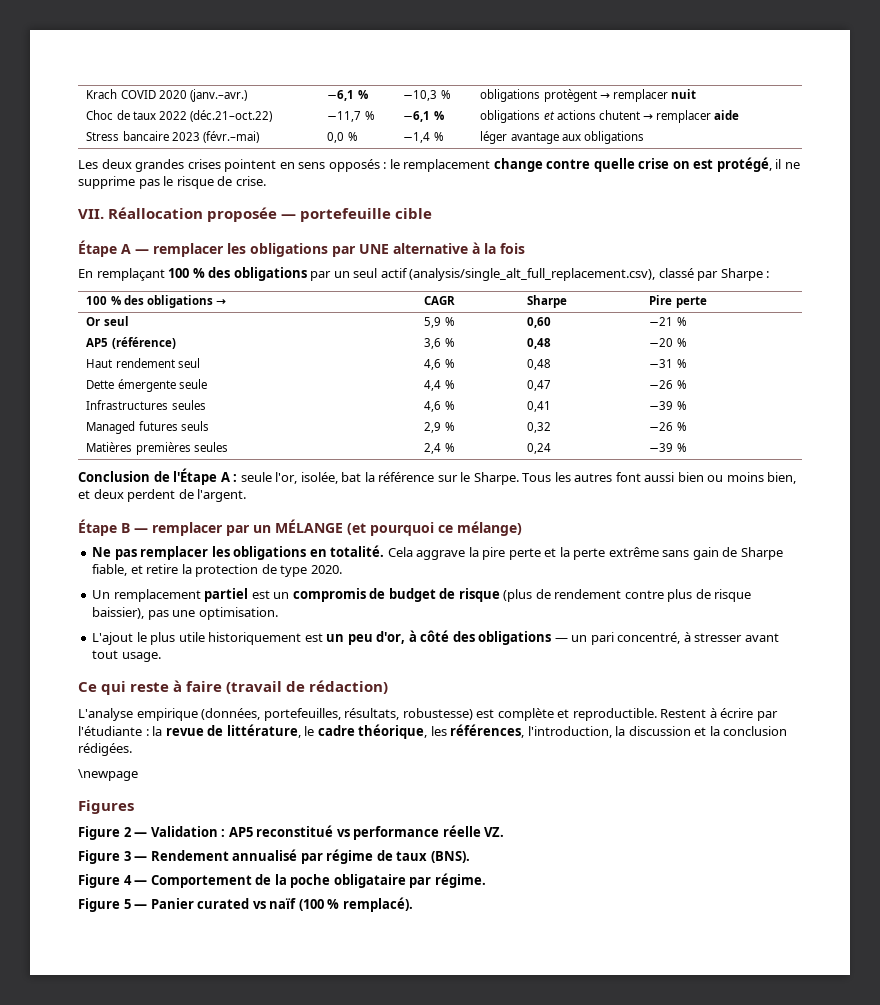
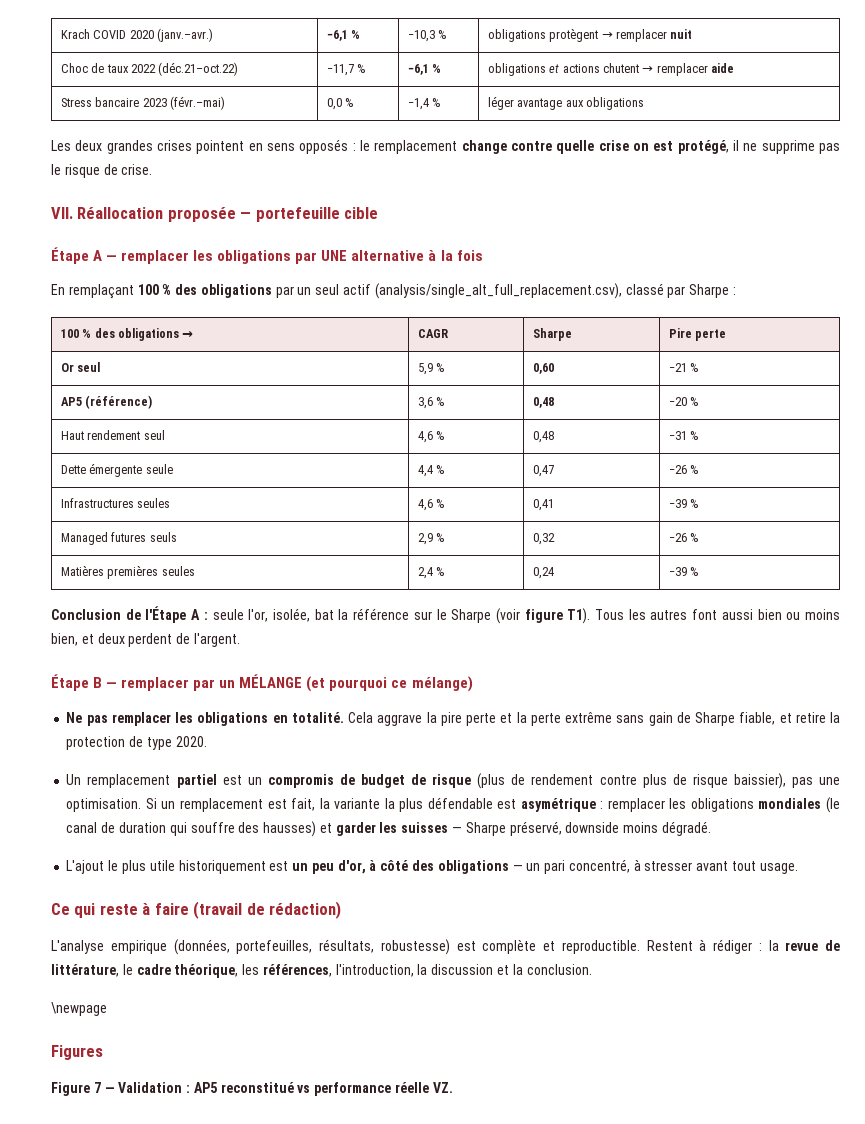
- Conclusion de l'Étape A : seule l'or, isolée, bat la référence sur le Sharpe. Tous les autres font aussi bien ou moins bien, et deux perdent de l'argent.
+ Conclusion de l'Étape A : seule l'or, isolée, bat la référence sur le Sharpe (voir figure T1). Tous les autres font aussi bien ou moins bien, et deux perdent de l'argent.
+ Si un remplacement est fait, la variante la plus défendable est asymétrique : remplacer les obligations mondiales (le canal de duration qui souffre des hausses) et garder les suisses — Sharpe préservé, downside moins dégradé.
- Restent à écrire par l'étudiante : la revue de littérature, le cadre théorique, les références, l'introduction, la discussion et la conclusion rédigées.
+ Restent à rédiger : la revue de littérature, le cadre théorique, les références, l'introduction, la discussion et la conclusion.
- Figure 2 — Validation : AP5 reconstitué vs performance réelle VZ.
+ Figure 7 — Validation : AP5 reconstitué vs performance réelle VZ.
- Figure 3 — Rendement annualisé par régime de taux (BNS).
- Figure 4 — Comportement de la poche obligataire par régime.
- Figure 5 — Panier curated vs naïf (100 % remplacé).

